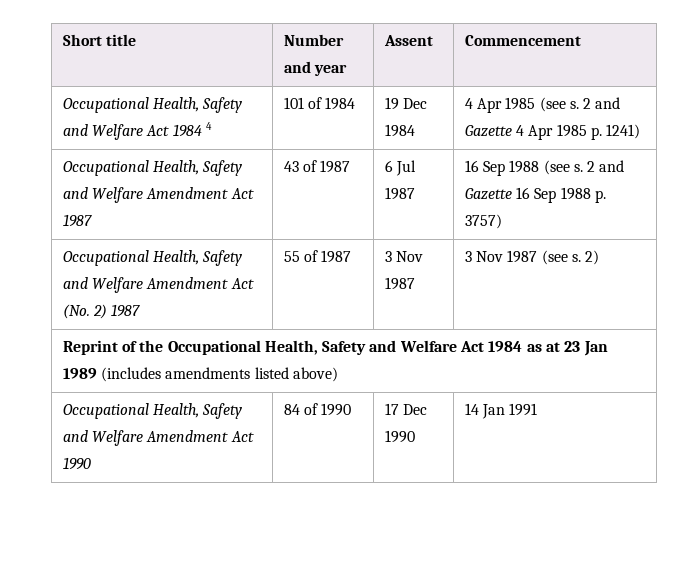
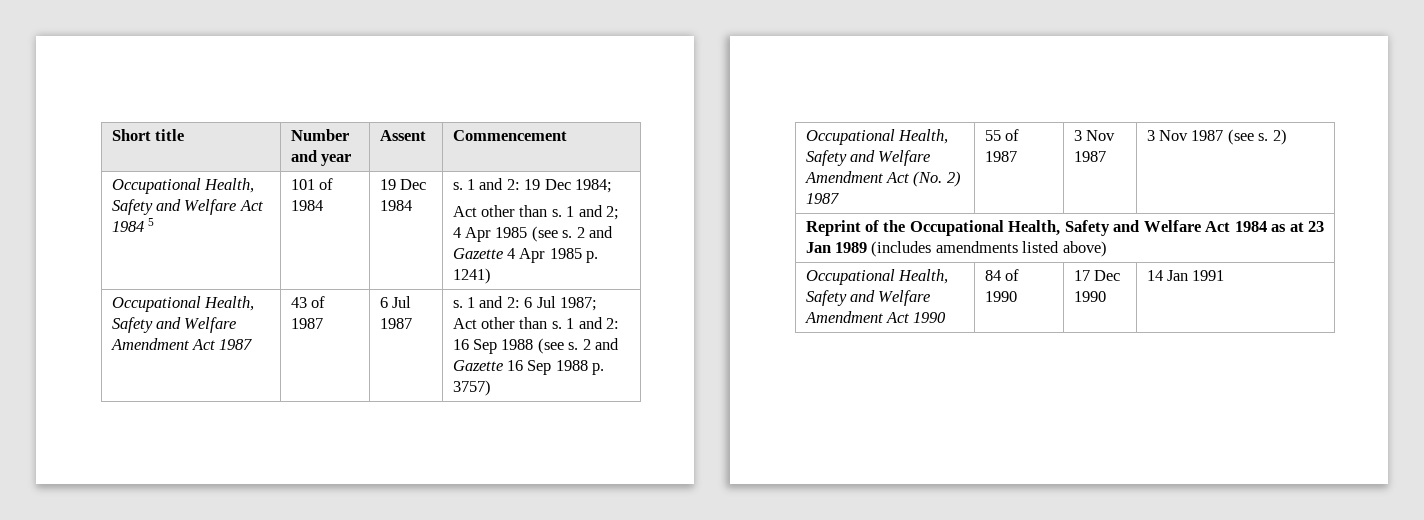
- Occupational Health, Safety and Welfare Act 1984 4
+ Occupational Health, Safety and Welfare Act 1984 5
- 4 Apr 1985 (see s.
+ s. 1 and 2: 19 Dec 1984;
+ Act other than s. 1 and 2; 4 Apr 1985 (see s.
- 16 Sep 1988 (see s.
+ s. 1 and 2: 6 Jul 1987;
+ Act other than s. 1 and 2: 16 Sep 1988 (see s.

